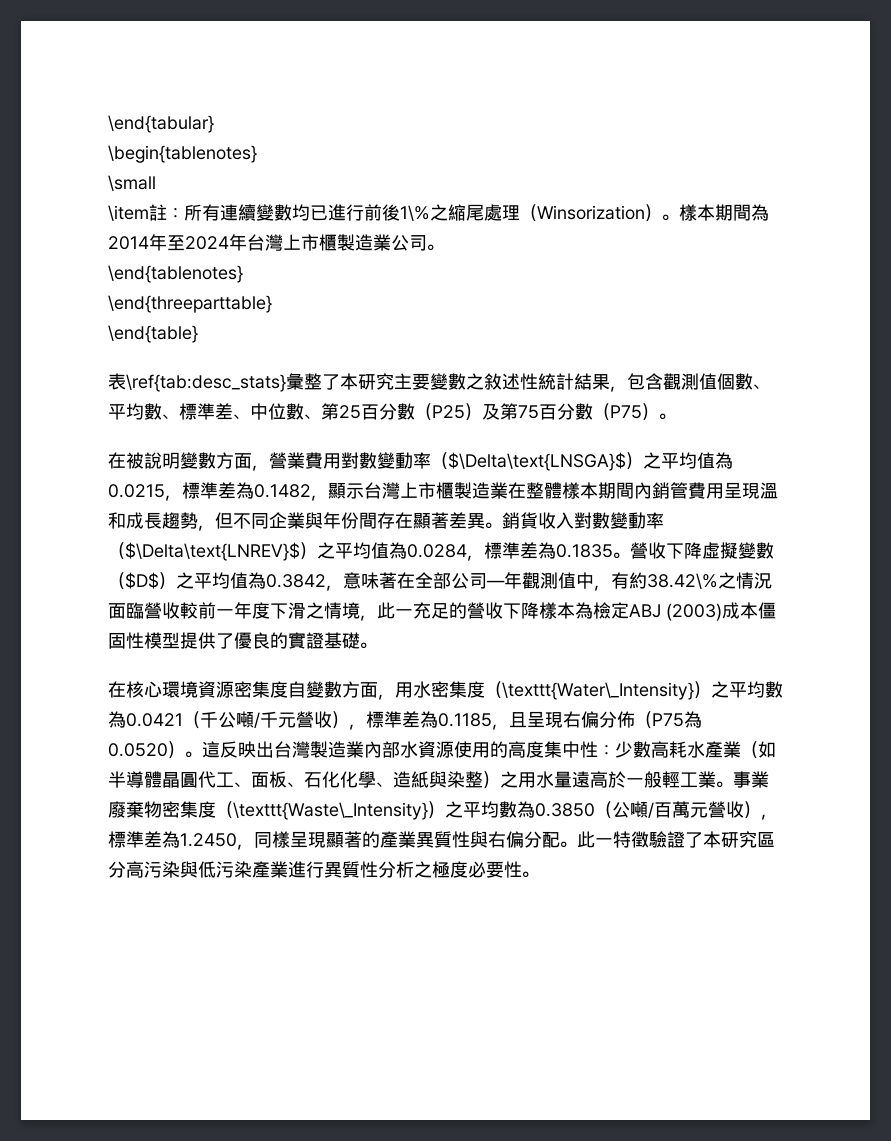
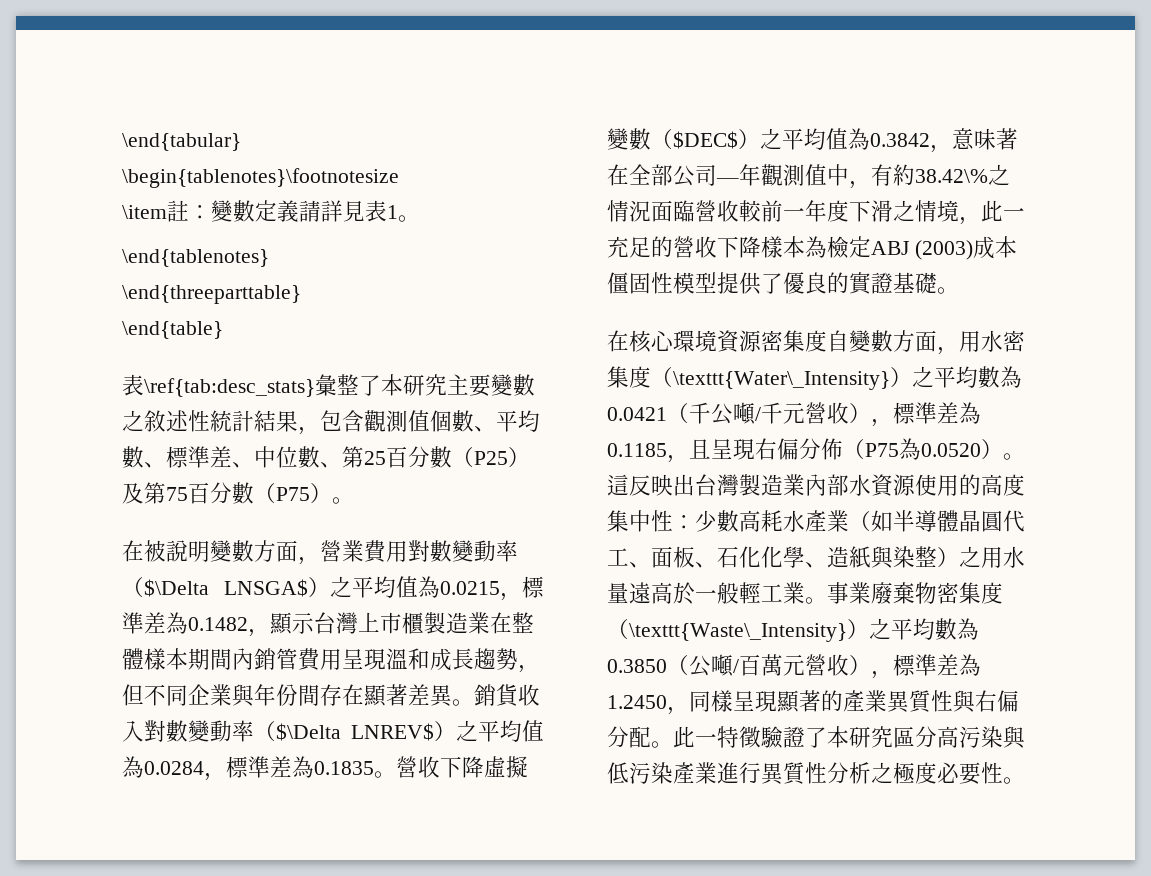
- \begin{tablenotes}
- \small
+ \begin{tablenotes}\footnotesize
- \item註：所有連續變數均已進行前後1\%之縮尾處理（Winsorization）。樣本期間為2014年至2024年台灣上市櫃製造業公司。
+ \item註：變數定義請詳見表1。
- 在被說明變數方面，營業費用對數變動率（$\Delta\text{LNSGA}$）之平均值為0.0215，標準差為0.1482，顯示台灣上市櫃製造業在整體樣本期間內銷管費用呈現溫和成長趨勢，但不同企業與年份間存在顯著差異。
+ 在被說明變數方面，營業費用對數變動率（$\Delta LNSGA$）之平均值為0.0215，標準差為0.1482，顯示台灣上市櫃製造業在整體樣本期間內銷管費用呈現溫和成長趨勢，但不同企業與年份間存在顯著差異。
- 銷貨收入對數變動率（$\Delta\text{LNREV}$）之平均值為0.0284，標準差為0.1835。
+ 銷貨收入對數變動率（$\Delta LNREV$）之平均值為0.0284，標準差為0.1835。
- 營收下降虛擬變數（$D$）之平均值為0.3842，意味著在全部公司—年觀測值中，有約38.42\%之情況面臨營收較前一年度下滑之情境，此一充足的營收下降樣本為檢定ABJ (2003)成本僵固性模型提供了優良的實證基礎。
+ 營收下降虛擬變數（$DEC$）之平均值為0.3842，意味著在全部公司—年觀測值中，有約38.42\%之情況面臨營收較前一年度下滑之情境，此一充足的營收下降樣本為檢定ABJ (2003)成本僵固性模型提供了優良的實證基礎。

